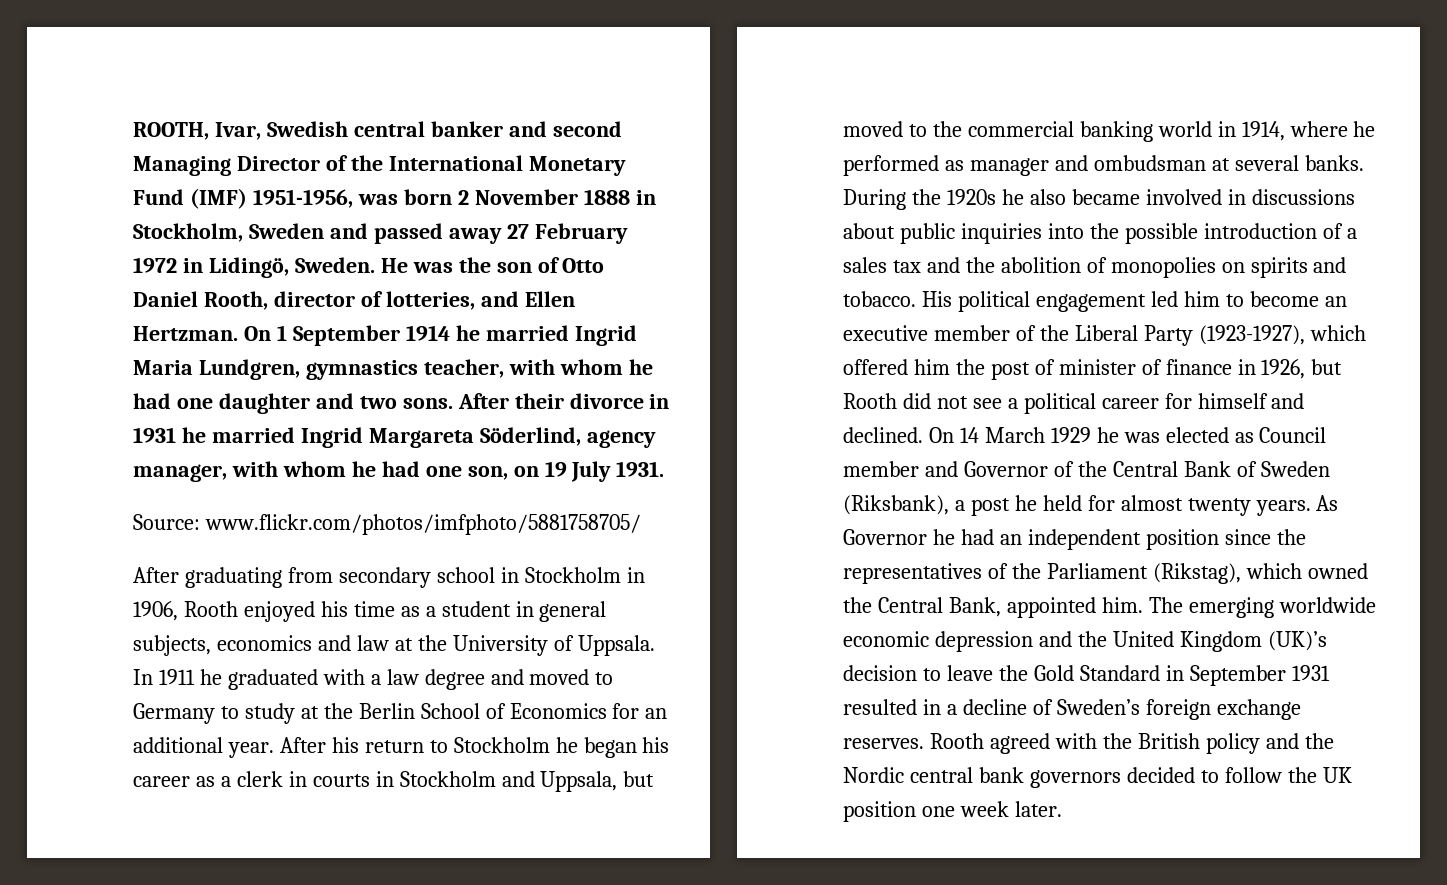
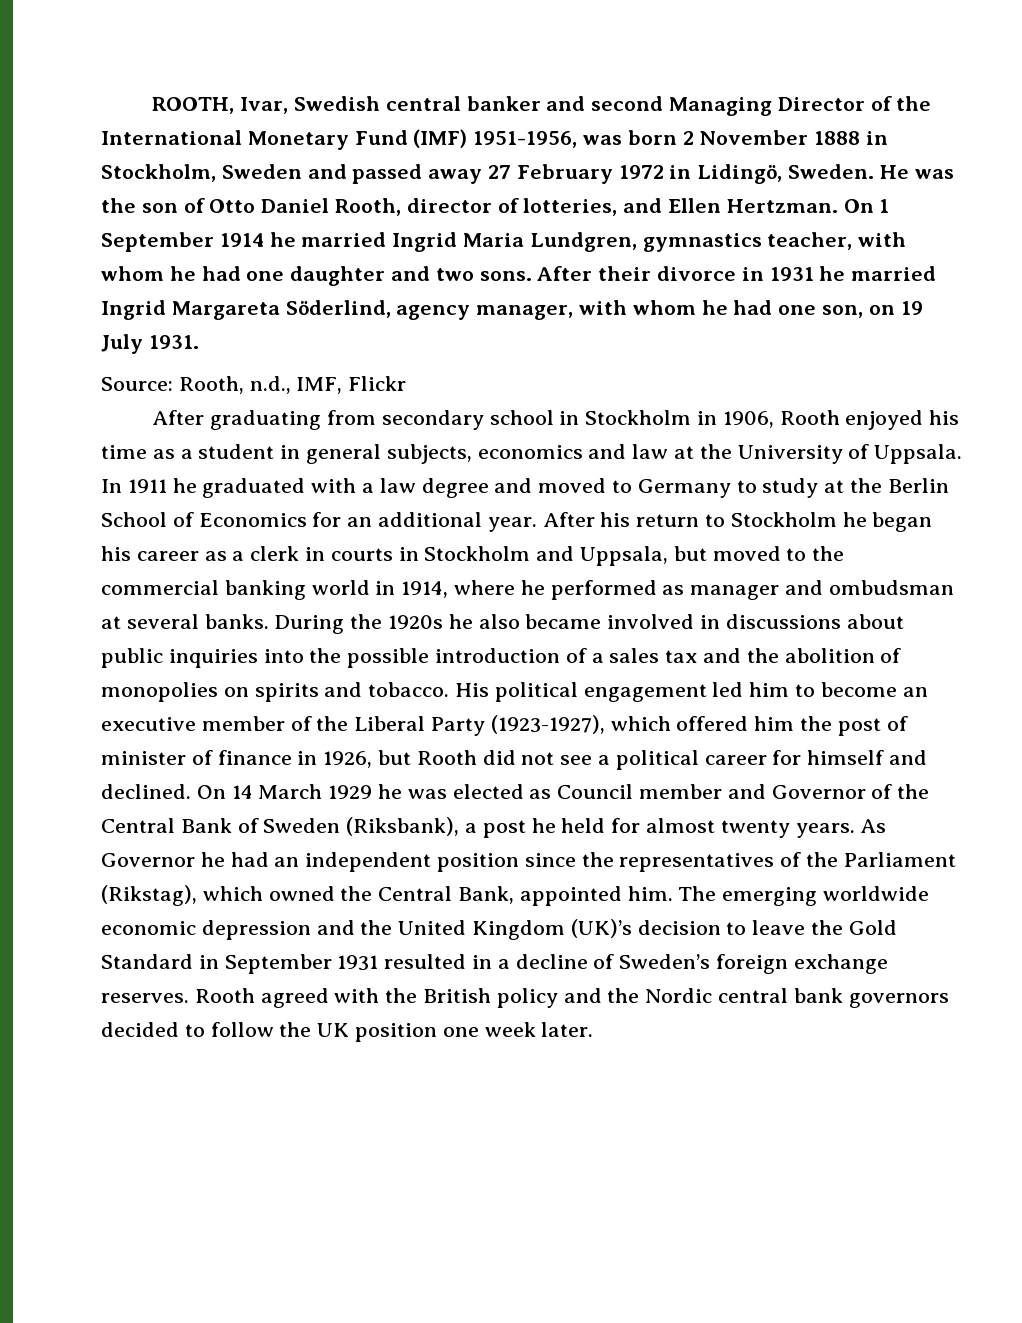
- Source: www.flickr.com/photos/imfphoto/5881758705/
+ Source: Rooth, n.d., IMF, Flickr

